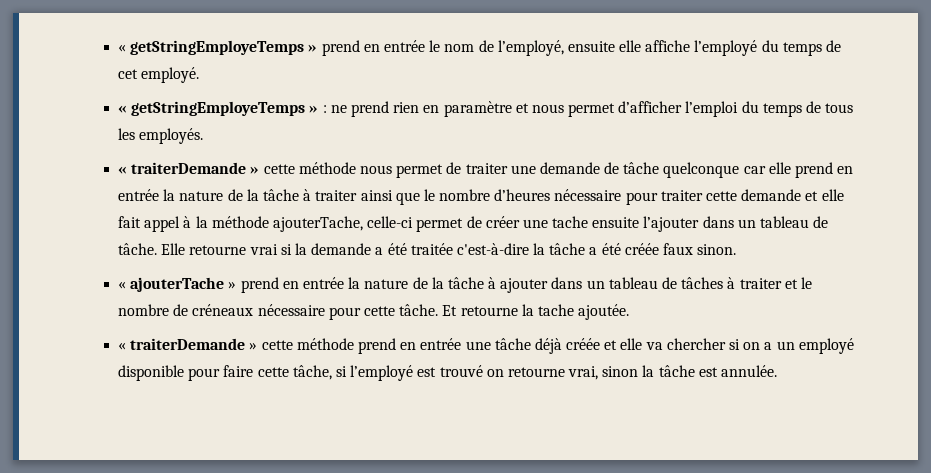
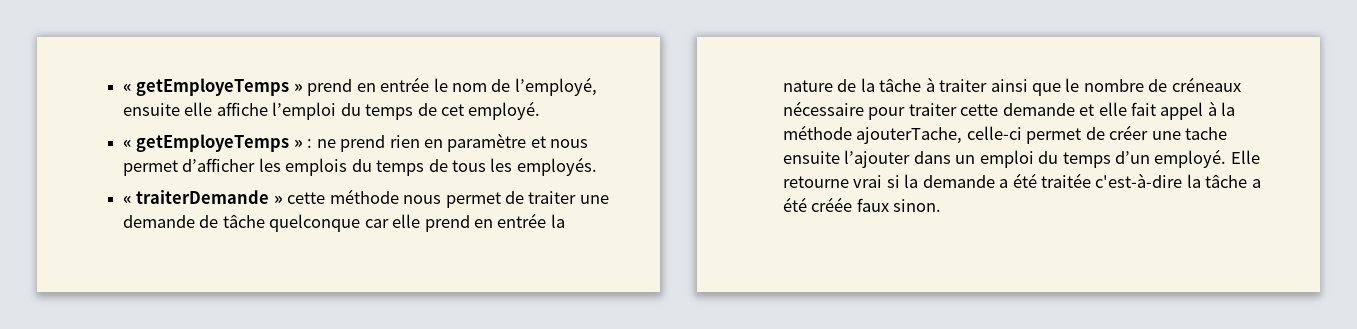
- « getStringEmployeTemps » prend en entrée le nom de l’employé, ensuite elle affiche l’employé du temps de cet employé.
+ « getEmployeTemps » prend en entrée le nom de l’employé, ensuite elle affiche l’emploi du temps de cet employé.
- « getStringEmployeTemps » : ne prend rien en paramètre et nous permet d’afficher l’emploi du temps de tous les employés.
+ « getEmployeTemps » : ne prend rien en paramètre et nous permet d’afficher les emplois du temps de tous les employés.
- « traiterDemande » cette méthode nous permet de traiter une demande de tâche quelconque car elle prend en entrée la nature de la tâche à traiter ainsi que le nombre d’heures nécessaire pour traiter cette demande et elle fait appel à la méthode ajouterTache, celle-ci permet de créer une tache ensuite l’ajouter dans un tableau de tâche.
+ « traiterDemande » cette méthode nous permet de traiter une demande de tâche quelconque car elle prend en entrée la nature de la tâche à traiter ainsi que le nombre de créneaux nécessaire pour traiter cette demande et elle fait appel à la méthode ajouterTache, celle-ci permet de créer une tache ensuite l’ajouter dans un emploi du temps d’un employé.
- « ajouterTache » prend en entrée la nature de la tâche à ajouter dans un tableau de tâches à traiter et le nombre de créneaux nécessaire pour cette tâche. Et retourne la tache ajoutée.
- « traiterDemande » cette méthode prend en entrée une tâche déjà créée et elle va chercher si on a un employé disponible pour faire cette tâche, si l’employé est trouvé on retourne vrai, sinon la tâche est annulée.

